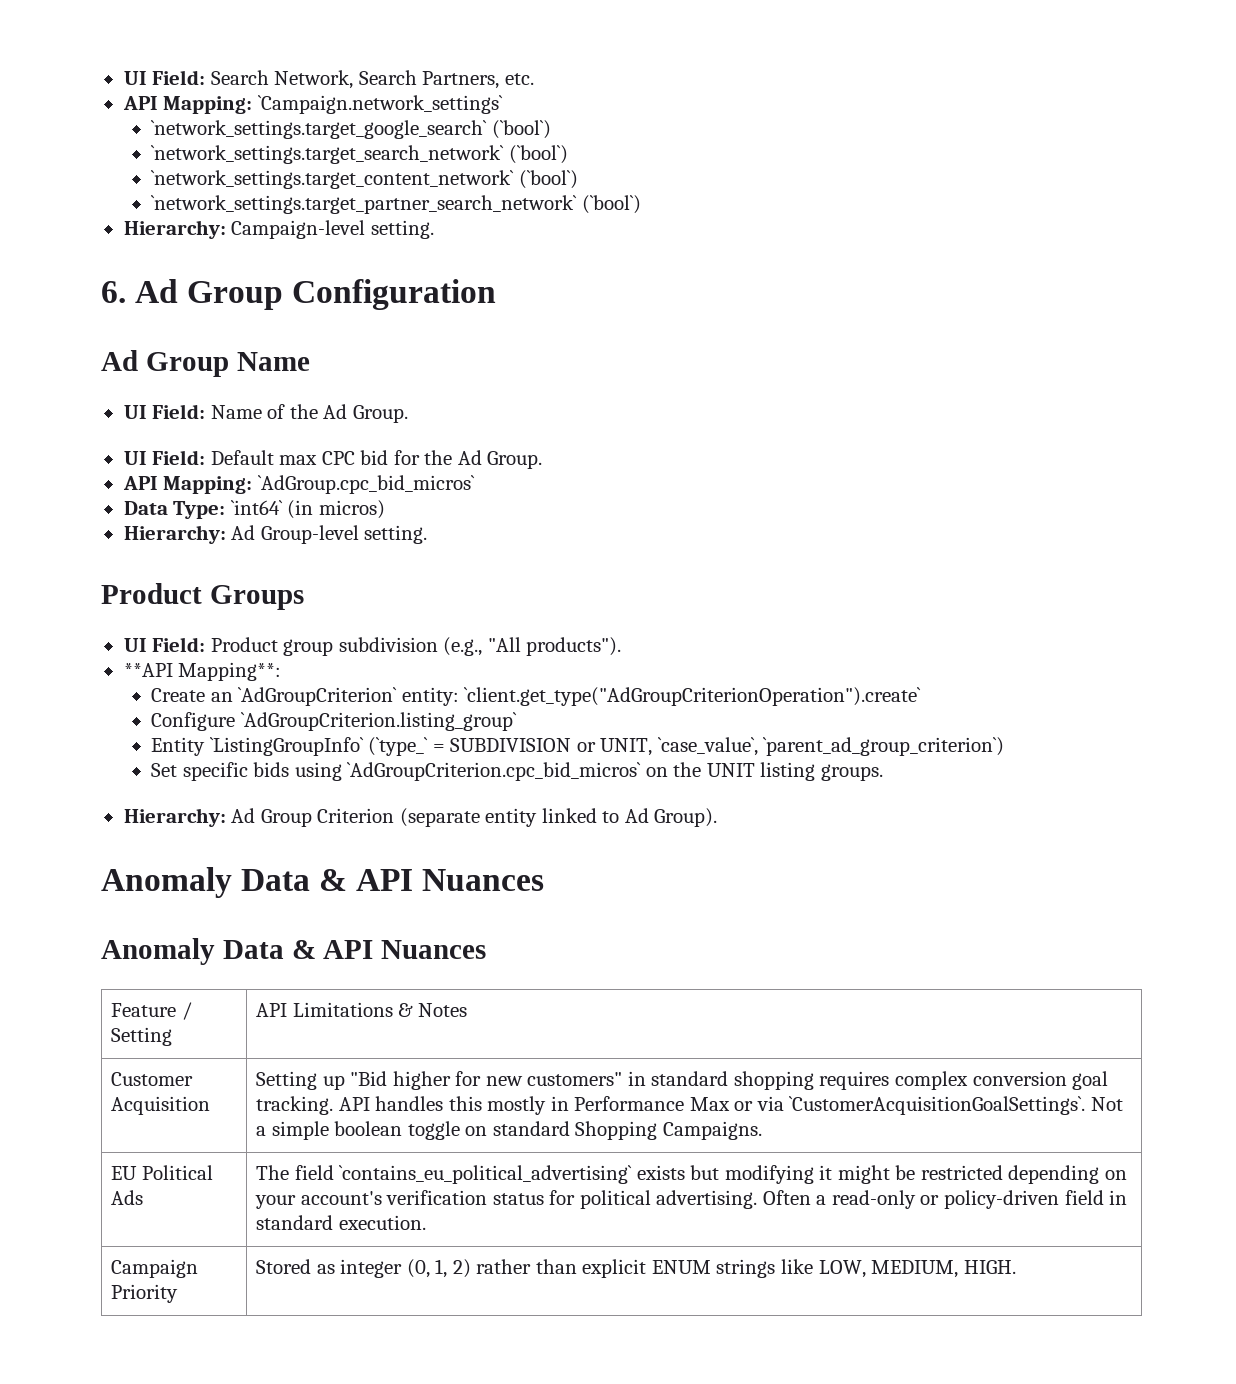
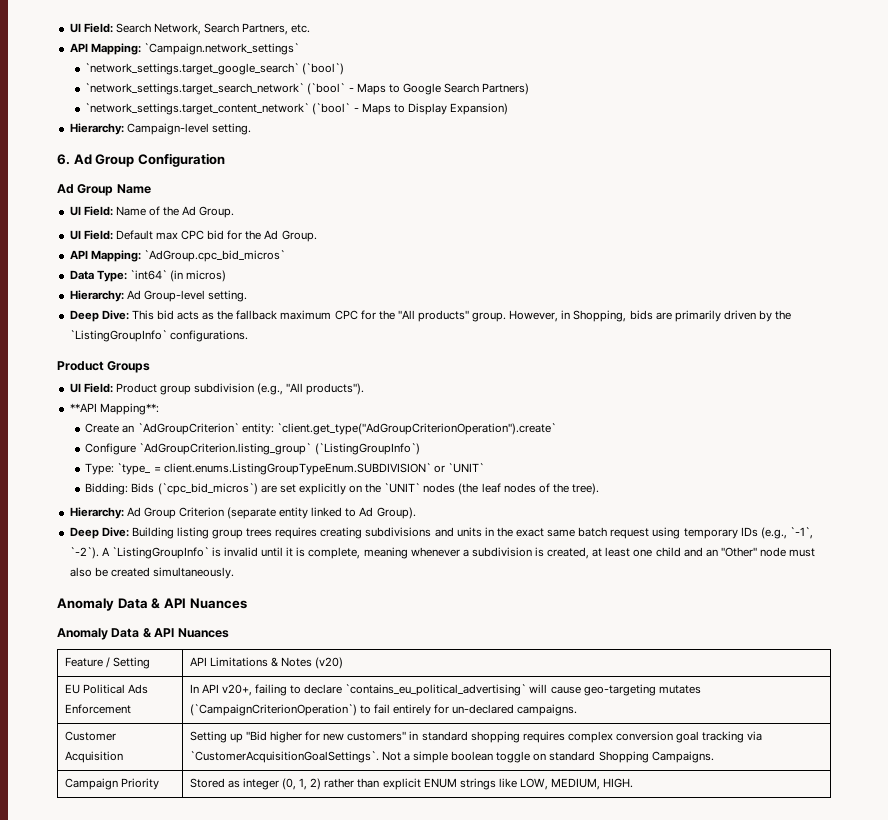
- `network_settings.target_search_network` (`bool`)
- `network_settings.target_content_network` (`bool`)
- `network_settings.target_partner_search_network` (`bool`)
+ `network_settings.target_search_network` (`bool` - Maps to Google Search Partners)
+ `network_settings.target_content_network` (`bool` - Maps to Display Expansion)
+ Deep Dive: This bid acts as the fallback maximum CPC for the "All products" group. However, in Shopping, bids are primarily driven by the `ListingGroupInfo` configurations.
- Configure `AdGroupCriterion.listing_group`
- Entity `ListingGroupInfo` (`type_` = SUBDIVISION or UNIT, `case_value`, `parent_ad_group_criterion`)
- Set specific bids using `AdGroupCriterion.cpc_bid_micros` on the UNIT listing groups.
+ Configure `AdGroupCriterion.listing_group` (`ListingGroupInfo`)
+ Type: `type_ = client.enums.ListingGroupTypeEnum.SUBDIVISION` or `UNIT`
+ Bidding: Bids (`cpc_bid_micros`) are set explicitly on the `UNIT` nodes (the leaf nodes of the tree).
+ Deep Dive: Building listing group trees requires creating subdivisions and units in the exact same batch request using temporary IDs (e.g., `-1`, `-2`). A `ListingGroupInfo` is invalid until it is complete, meaning whenever a subdivision is created, at least one child and an "Other" node must also be created simultaneously.
- Feature / Setting | API Limitations & Notes
+ Feature / Setting | API Limitations & Notes (v20)
+ EU Political Ads Enforcement | In API v20+, failing to declare `contains_eu_political_advertising` will cause geo-targeting mutates (`CampaignCriterionOperation`) to fail entirely for un-declared campaigns.
- Customer Acquisition | Setting up "Bid higher for new customers" in standard shopping requires complex conversion goal tracking. API handles this mostly in Performance Max or via `CustomerAcquisitionGoalSettings`. Not a simple boolean toggle on standard Shopping Campaigns.
+ Customer Acquisition | Setting up "Bid higher for new customers" in standard shopping requires complex conversion goal tracking via `CustomerAcquisitionGoalSettings`. Not a simple boolean toggle on standard Shopping Campaigns.
- EU Political Ads | The field `contains_eu_political_advertising` exists but modifying it might be restricted depending on your account's verification status for political advertising. Often a read-only or policy-driven field in standard execution.

